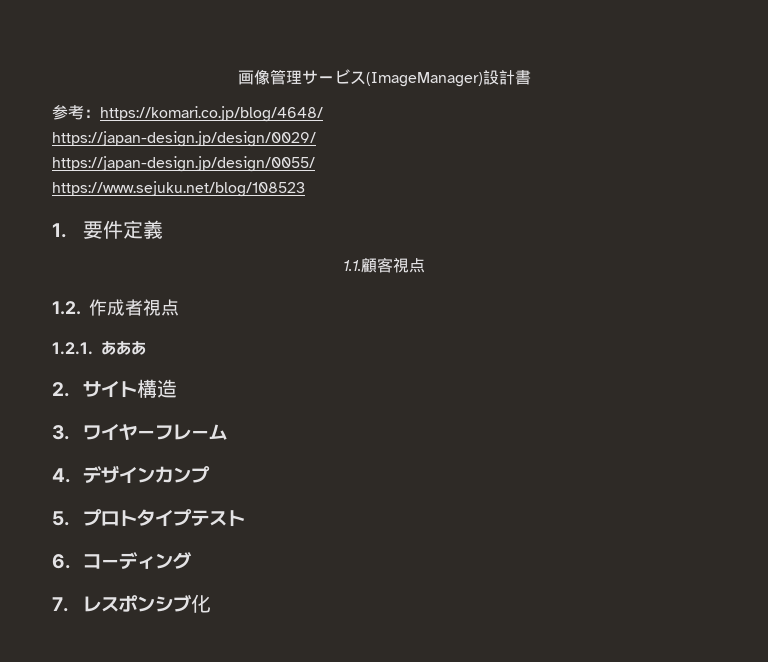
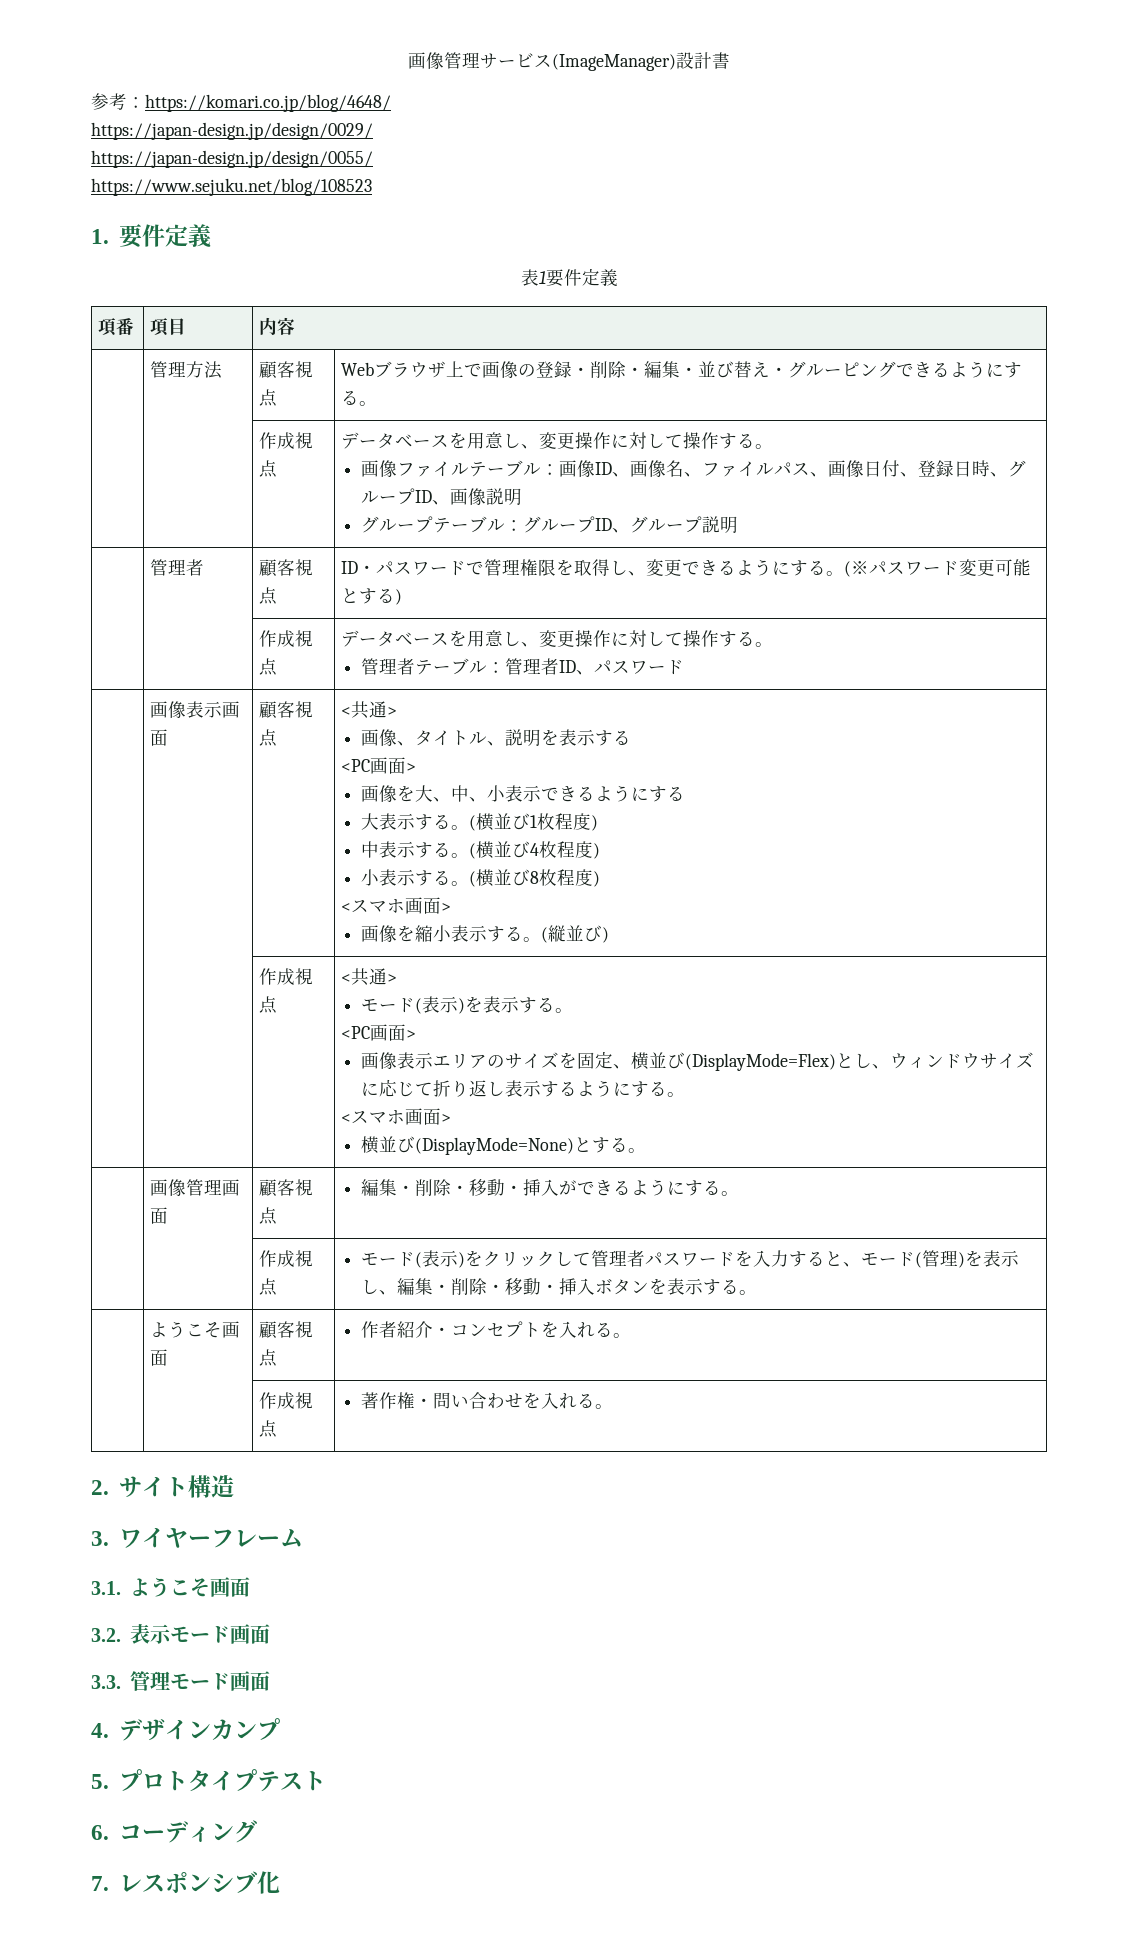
- 1.1.顧客視点
- 1.2.作成者視点
- 1.2.1.あああ
+ 表1要件定義
+ 項番 | 項目 | 内容
+ | 管理方法 | 顧客視点 | Webブラウザ上で画像の登録・削除・編集・並び替え・グルーピングできるようにする。
+ | | 作成視点 | データベースを用意し、変更操作に対して操作する。
+ 画像ファイルテーブル：画像ID、画像名、ファイルパス、画像日付、登録日時、グループID、画像説明
+ グループテーブル：グループID、グループ説明
+ | 管理者 | 顧客視点 | ID・パスワードで管理権限を取得し、変更できるようにする。(※パスワード変更可能とする)
+ | | 作成視点 | データベースを用意し、変更操作に対して操作する。
+ 管理者テーブル：管理者ID、パスワード
+ | 画像表示画面 | 顧客視点 | <共通>
+ 画像、タイトル、説明を表示する
+ <PC画面>
+ 画像を大、中、小表示できるようにする
+ 大表示する。(横並び1枚程度)
+ 中表示する。(横並び4枚程度)
+ 小表示する。(横並び8枚程度)
+ <スマホ画面>
+ 画像を縮小表示する。(縦並び)
+ | | 作成視点 | <共通>
+ モード(表示)を表示する。
+ <PC画面>
+ 画像表示エリアのサイズを固定、横並び(DisplayMode=Flex)とし、ウィンドウサイズに応じて折り返し表示するようにする。
+ <スマホ画面>
+ 横並び(DisplayMode=None)とする。
+ | 画像管理画面 | 顧客視点 | 編集・削除・移動・挿入ができるようにする。
+ | | 作成視点 | モード(表示)をクリックして管理者パスワードを入力すると、モード(管理)を表示し、編集・削除・移動・挿入ボタンを表示する。
+ | ようこそ画面 | 顧客視点 | 作者紹介・コンセプトを入れる。
+ | | 作成視点 | 著作権・問い合わせを入れる。
+ 3.1.ようこそ画面
+ 3.2.表示モード画面
+ 3.3.管理モード画面

